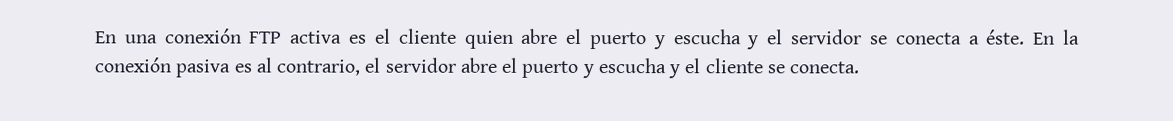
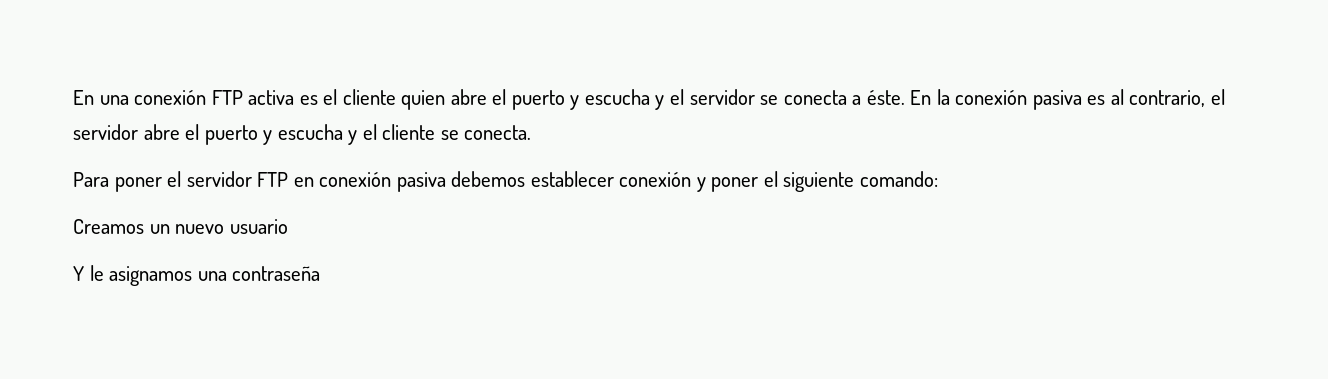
+ Para poner el servidor FTP en conexión pasiva debemos establecer conexión y poner el siguiente comando:
+ Creamos un nuevo usuario
+ Y le asignamos una contraseña

